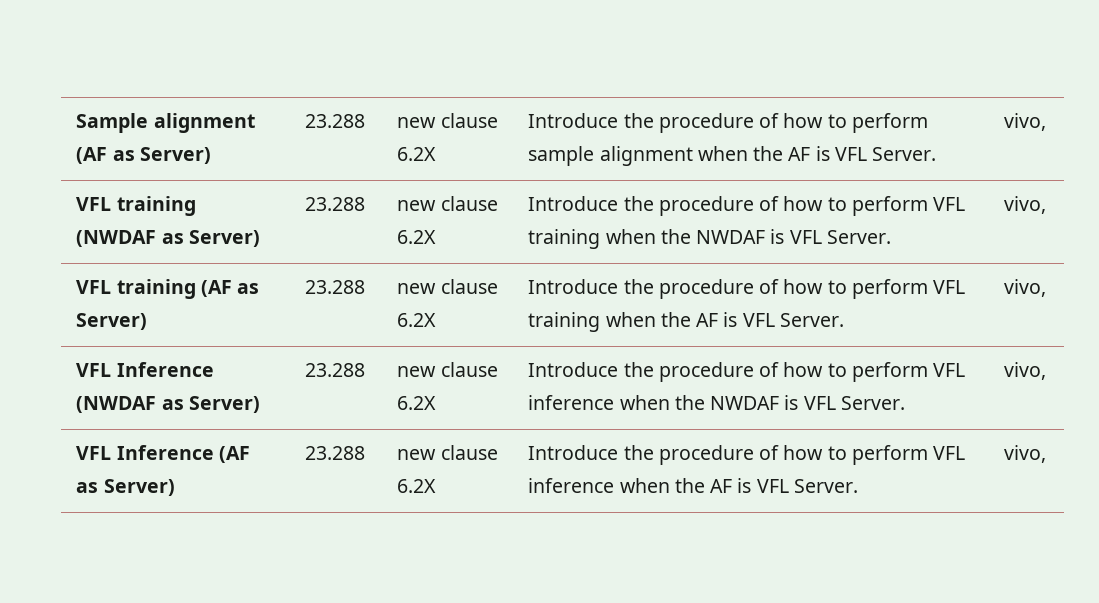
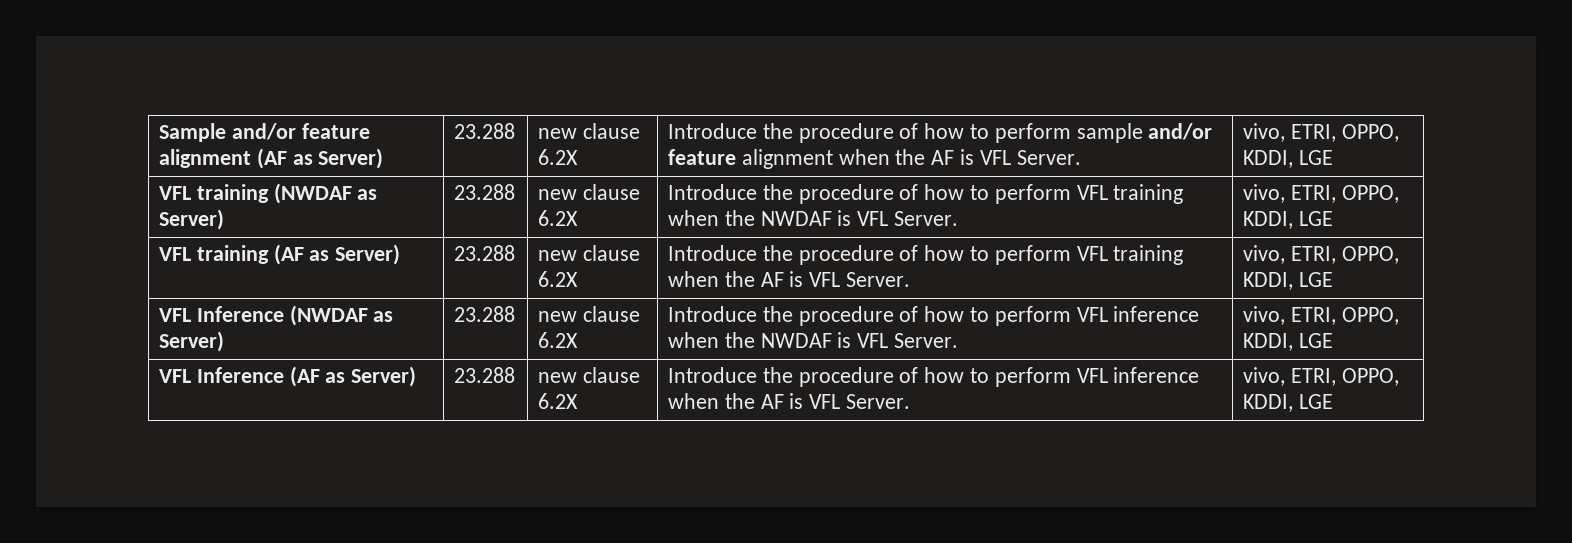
- Sample alignment (AF as Server) | 23.288 | new clause 6.2X | Introduce the procedure of how to perform sample alignment when the AF is VFL Server. | vivo,
+ Sample and/or feature alignment (AF as Server) | 23.288 | new clause 6.2X | Introduce the procedure of how to perform sample and/or feature alignment when the AF is VFL Server. | vivo, ETRI, OPPO, KDDI, LGE
- VFL training (NWDAF as Server) | 23.288 | new clause 6.2X | Introduce the procedure of how to perform VFL training when the NWDAF is VFL Server. | vivo,
+ VFL training (NWDAF as Server) | 23.288 | new clause 6.2X | Introduce the procedure of how to perform VFL training when the NWDAF is VFL Server. | vivo, ETRI, OPPO, KDDI, LGE
- VFL training (AF as Server) | 23.288 | new clause 6.2X | Introduce the procedure of how to perform VFL training when the AF is VFL Server. | vivo,
+ VFL training (AF as Server) | 23.288 | new clause 6.2X | Introduce the procedure of how to perform VFL training when the AF is VFL Server. | vivo, ETRI, OPPO, KDDI, LGE
- VFL Inference (NWDAF as Server) | 23.288 | new clause 6.2X | Introduce the procedure of how to perform VFL inference when the NWDAF is VFL Server. | vivo,
+ VFL Inference (NWDAF as Server) | 23.288 | new clause 6.2X | Introduce the procedure of how to perform VFL inference when the NWDAF is VFL Server. | vivo, ETRI, OPPO, KDDI, LGE
- VFL Inference (AF as Server) | 23.288 | new clause 6.2X | Introduce the procedure of how to perform VFL inference when the AF is VFL Server. | vivo,
+ VFL Inference (AF as Server) | 23.288 | new clause 6.2X | Introduce the procedure of how to perform VFL inference when the AF is VFL Server. | vivo, ETRI, OPPO, KDDI, LGE

